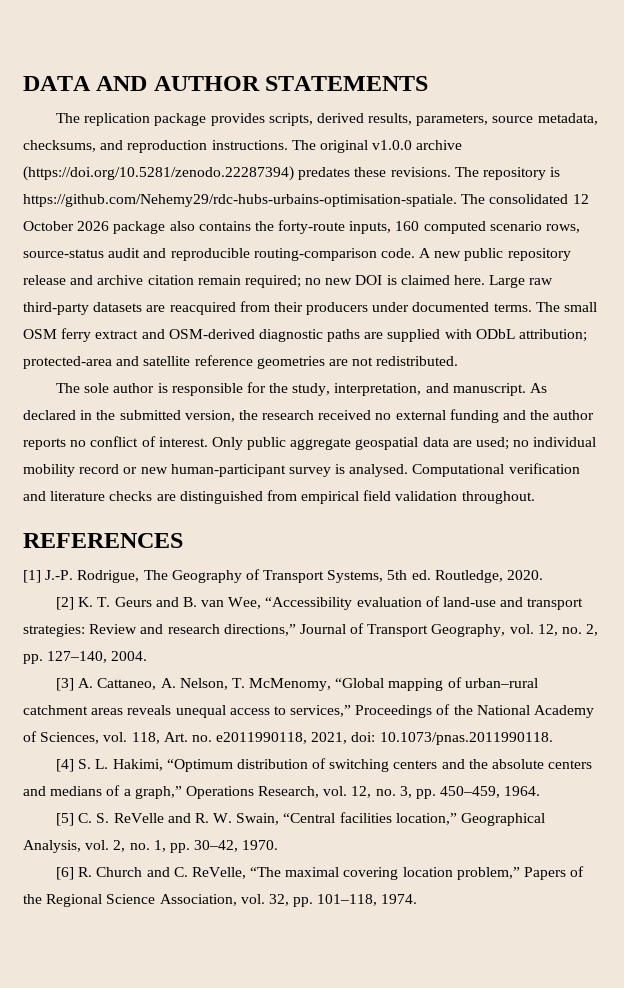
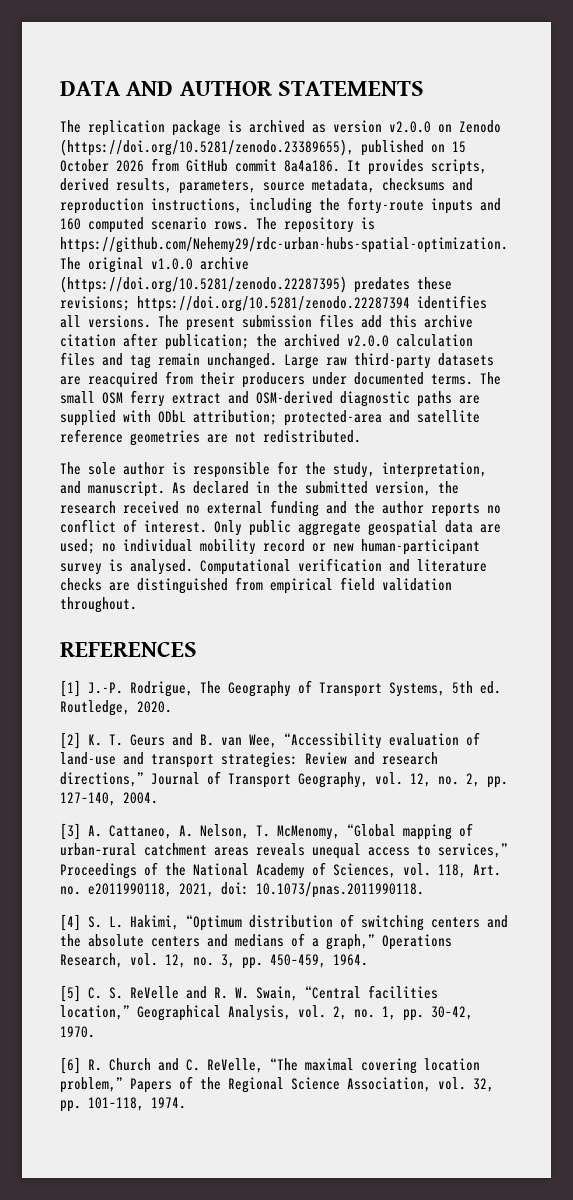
- The replication package provides scripts, derived results, parameters, source metadata, checksums, and reproduction instructions. The original v1.0.0 archive (https://doi.org/10.5281/zenodo.22287394) predates these revisions. The repository is https://github.com/Nehemy29/rdc-hubs-urbains-optimisation-spatiale. The consolidated 12 October 2026 package also contains the forty-route inputs, 160 computed scenario rows, source-status audit and reproducible routing-comparison code. A new public repository release and archive citation remain required; no new DOI is claimed here.
+ The replication package is archived as version v2.0.0 on Zenodo (https://doi.org/10.5281/zenodo.23389655), published on 15 October 2026 from GitHub commit 8a4a186. It provides scripts, derived results, parameters, source metadata, checksums and reproduction instructions, including the forty-route inputs and 160 computed scenario rows. The repository is https://github.com/Nehemy29/rdc-urban-hubs-spatial-optimization. The original v1.0.0 archive (https://doi.org/10.5281/zenodo.22287395) predates these revisions; https://doi.org/10.5281/zenodo.22287394 identifies all versions. The present submission files add this archive citation after publication; the archived v2.0.0 calculation files and tag remain unchanged.

